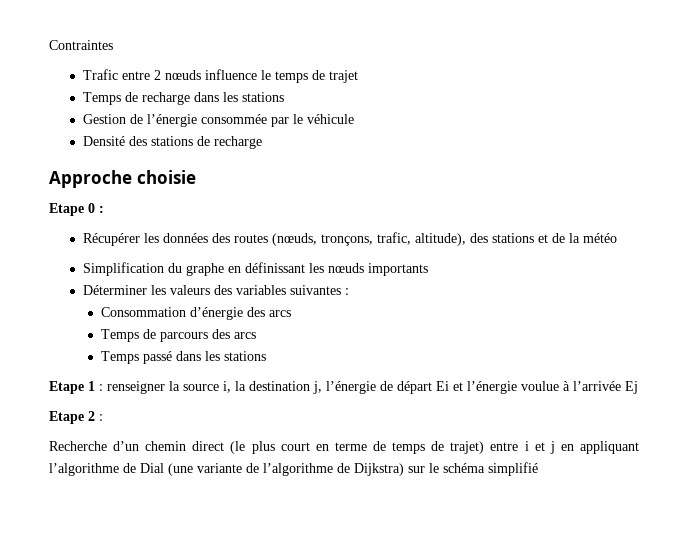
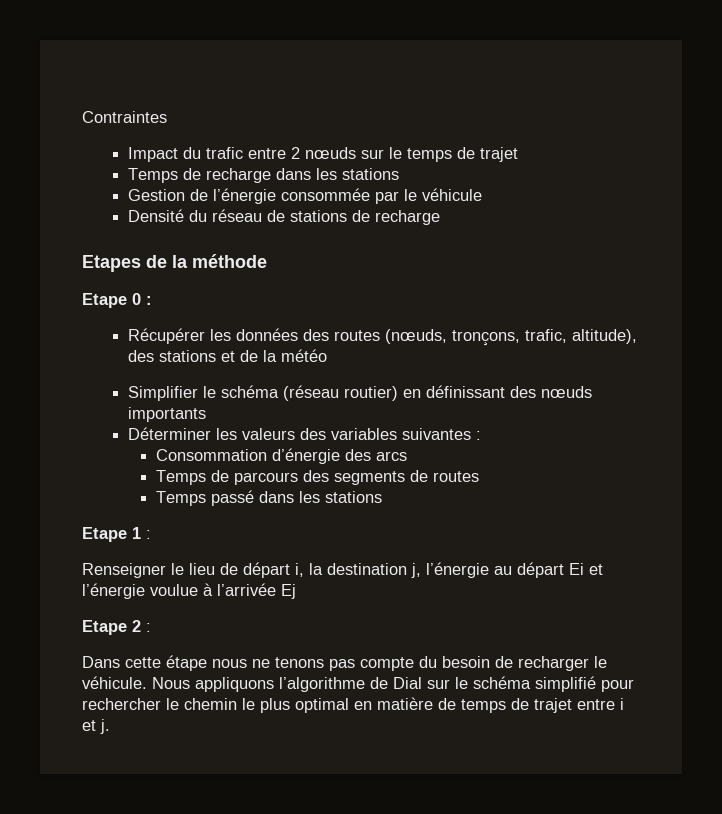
- Trafic entre 2 nœuds influence le temps de trajet
+ Impact du trafic entre 2 nœuds sur le temps de trajet
- Densité des stations de recharge
+ Densité du réseau de stations de recharge
- Approche choisie
+ Etapes de la méthode
- Simplification du graphe en définissant les nœuds importants
+ Simplifier le schéma (réseau routier) en définissant des nœuds importants
- Temps de parcours des arcs
+ Temps de parcours des segments de routes
- Etape 1 : renseigner la source i, la destination j, l’énergie de départ Ei et l’énergie voulue à l’arrivée Ej
+ Etape 1 :
+ Renseigner le lieu de départ i, la destination j, l’énergie au départ Ei et l’énergie voulue à l’arrivée Ej
- Recherche d’un chemin direct (le plus court en terme de temps de trajet) entre i et j en appliquant l’algorithme de Dial (une variante de l’algorithme de Dijkstra) sur le schéma simplifié
+ Dans cette étape nous ne tenons pas compte du besoin de recharger le véhicule. Nous appliquons l’algorithme de Dial sur le schéma simplifié pour rechercher le chemin le plus optimal en matière de temps de trajet entre i et j.

